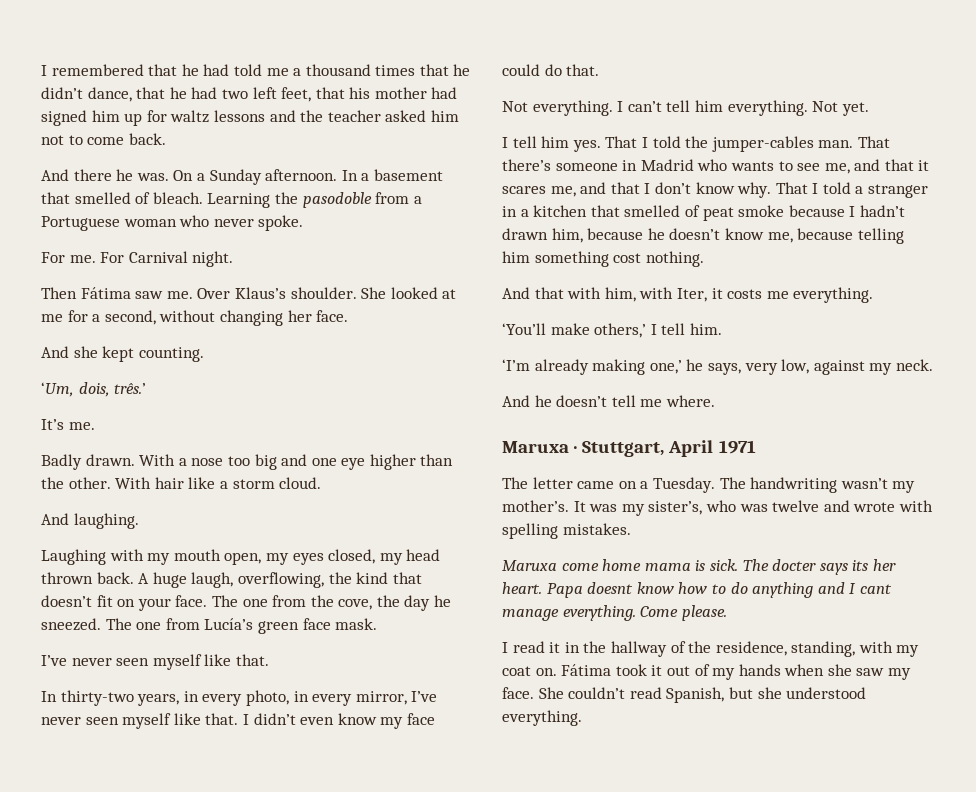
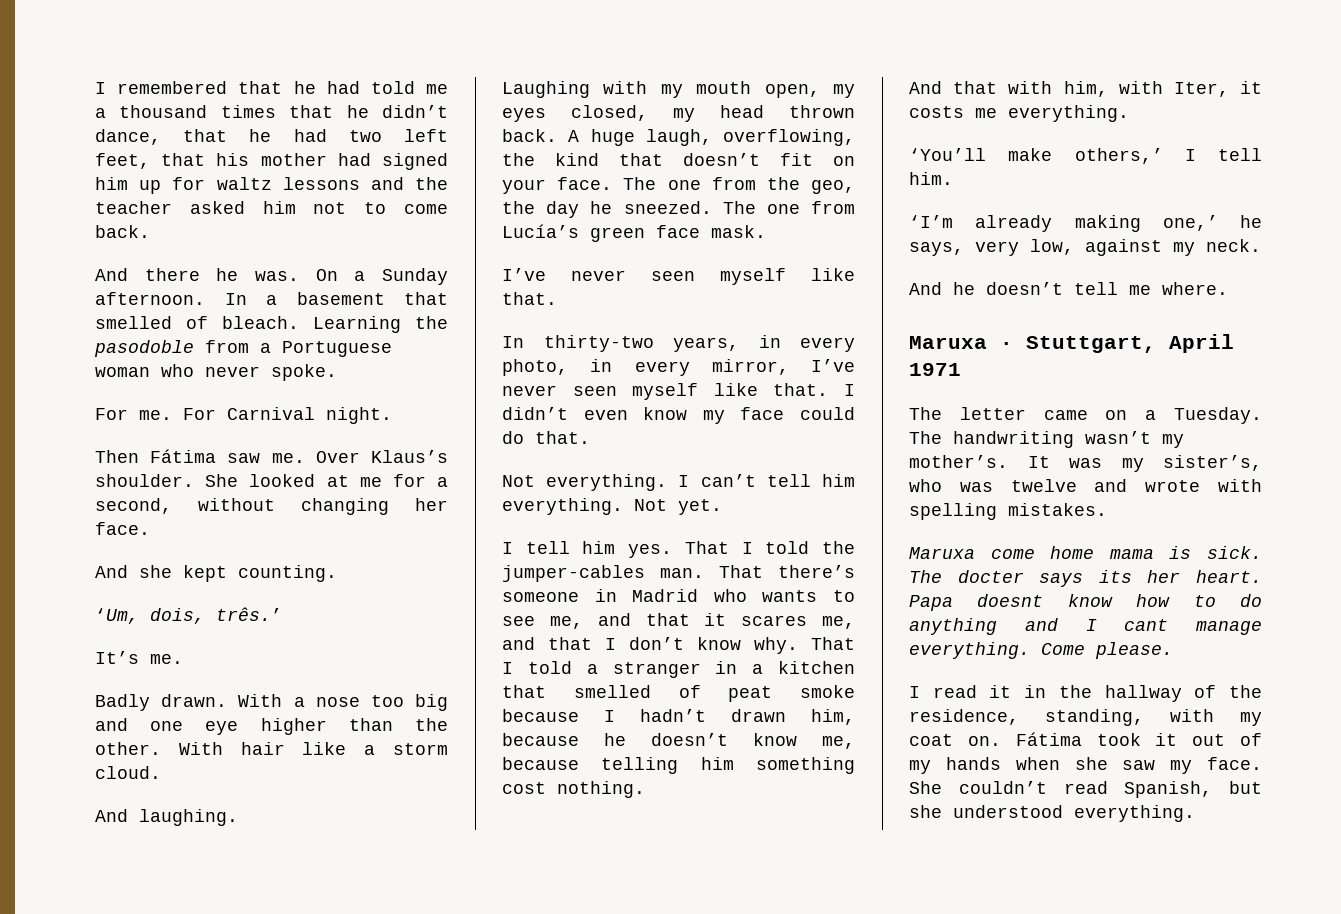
- The one from the cove, the day he sneezed.
+ The one from the geo, the day he sneezed.

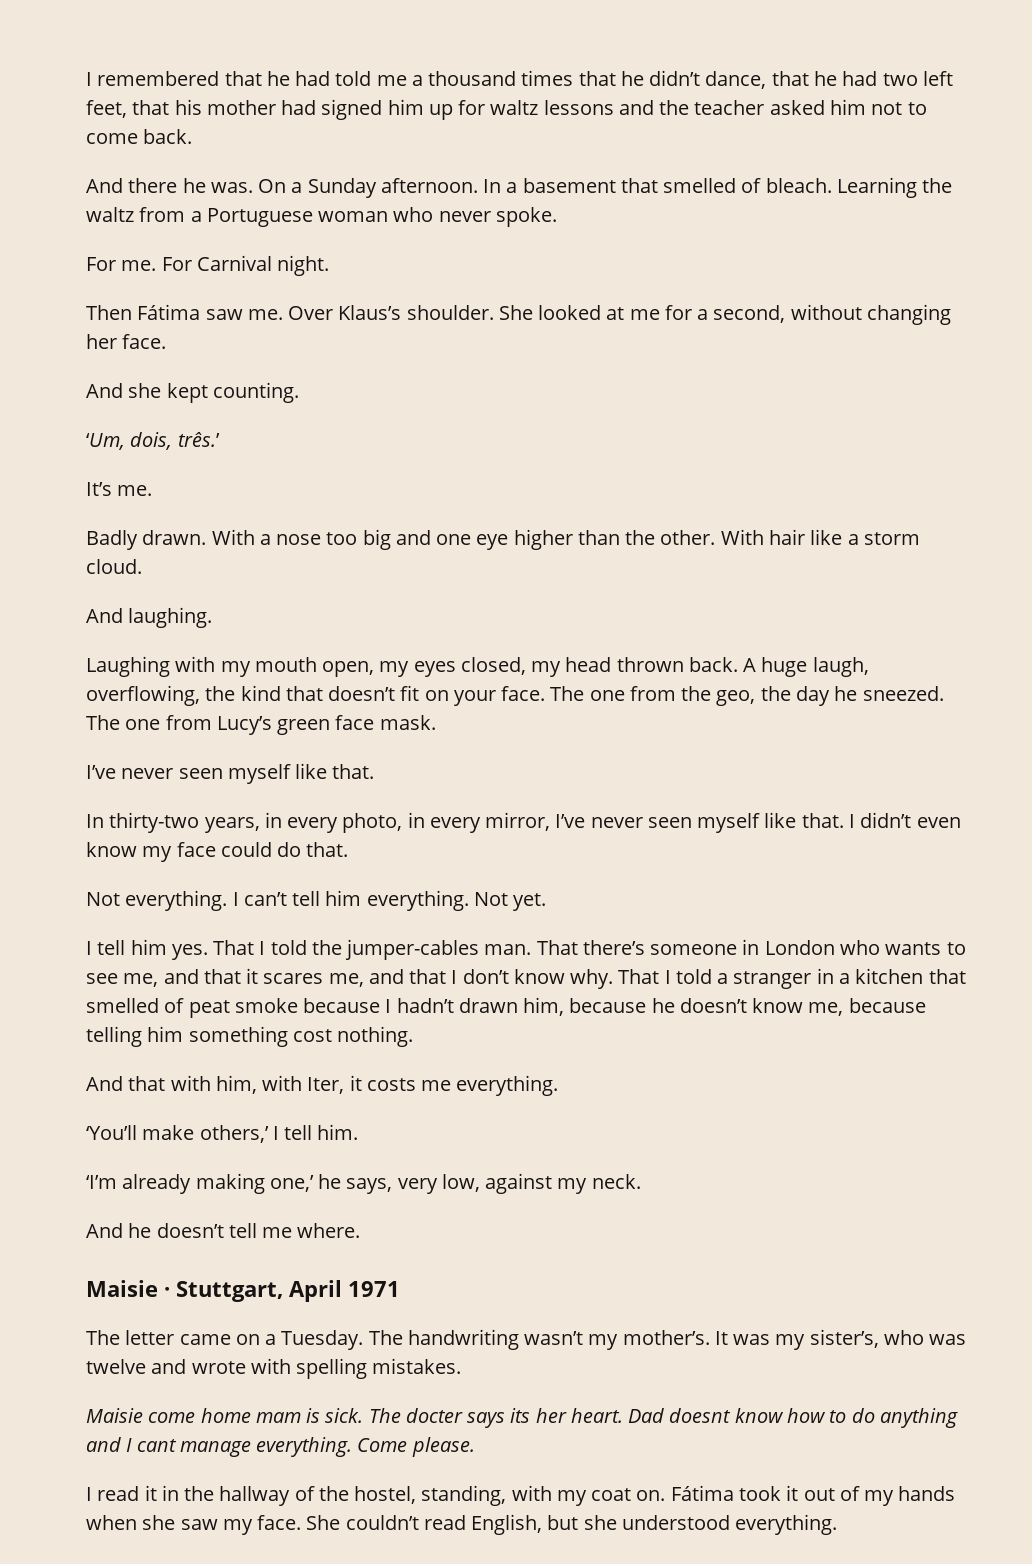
- Learning the pasodoble from a Portuguese woman who never spoke.
+ Learning the waltz from a Portuguese woman who never spoke.
- The one from Lucía’s green face mask.
+ The one from Lucy’s green face mask.
- That there’s someone in Madrid who wants to see me, and that it scares me, and that I don’t know why.
+ That there’s someone in London who wants to see me, and that it scares me, and that I don’t know why.
- Maruxa · Stuttgart, April 1971
+ Maisie · Stuttgart, April 1971
- Maruxa come home mama is sick.
+ Maisie come home mam is sick.
- Papa doesnt know how to do anything and I cant manage everything.
+ Dad doesnt know how to do anything and I cant manage everything.
- I read it in the hallway of the residence, standing, with my coat on.
+ I read it in the hallway of the hostel, standing, with my coat on.
- She couldn’t read Spanish, but she understood everything.
+ She couldn’t read English, but she understood everything.

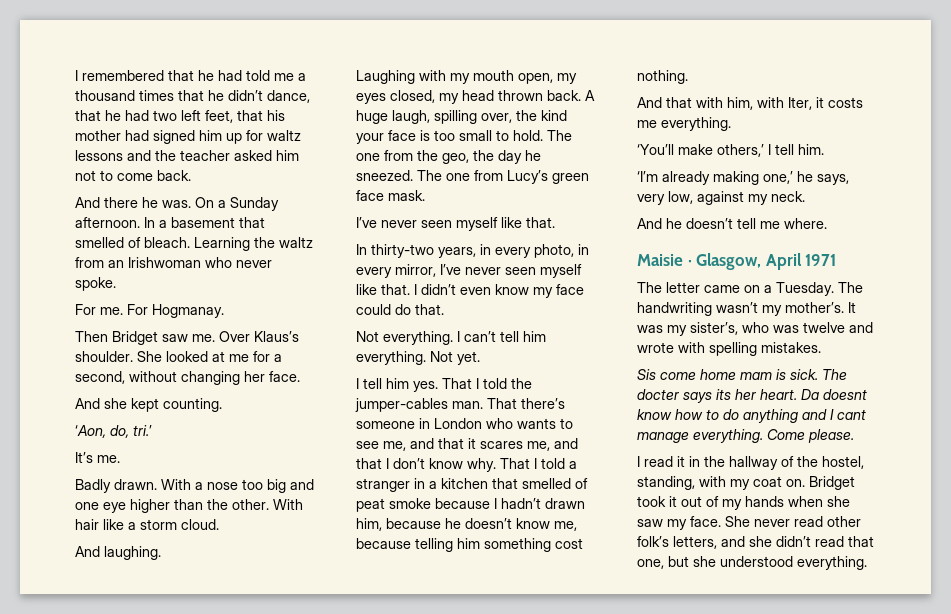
- Learning the waltz from a Portuguese woman who never spoke.
+ Learning the waltz from an Irishwoman who never spoke.
- For Carnival night.
+ For Hogmanay.
- Then Fátima saw me.
+ Then Bridget saw me.
- ‘Um, dois, três.’
+ ‘Aon, do, tri.’
- A huge laugh, overflowing, the kind that doesn’t fit on your face.
+ A huge laugh, spilling over, the kind your face is too small to hold.
- Maisie · Stuttgart, April 1971
+ Maisie · Glasgow, April 1971
- Maisie come home mam is sick.
+ Sis come home mam is sick.
- Dad doesnt know how to do anything and I cant manage everything.
+ Da doesnt know how to do anything and I cant manage everything.
- Fátima took it out of my hands when she saw my face.
+ Bridget took it out of my hands when she saw my face.
- She couldn’t read English, but she understood everything.
+ She never read other folk’s letters, and she didn’t read that one, but she understood everything.

